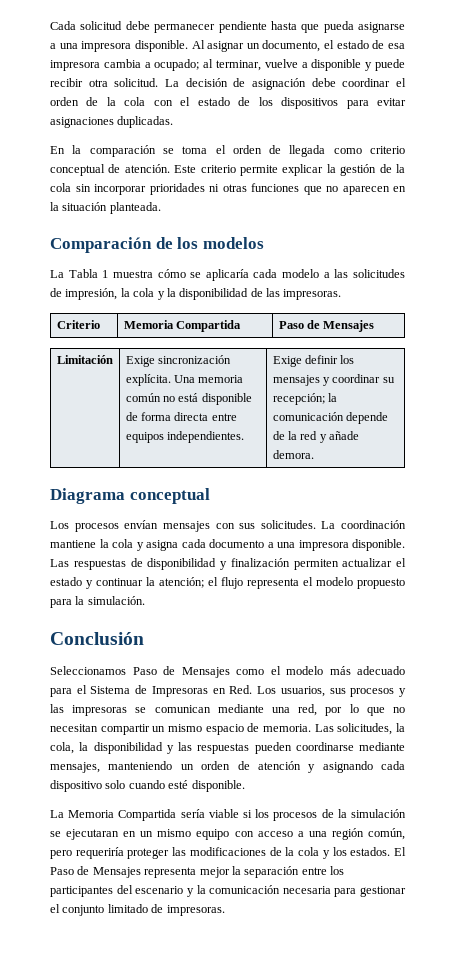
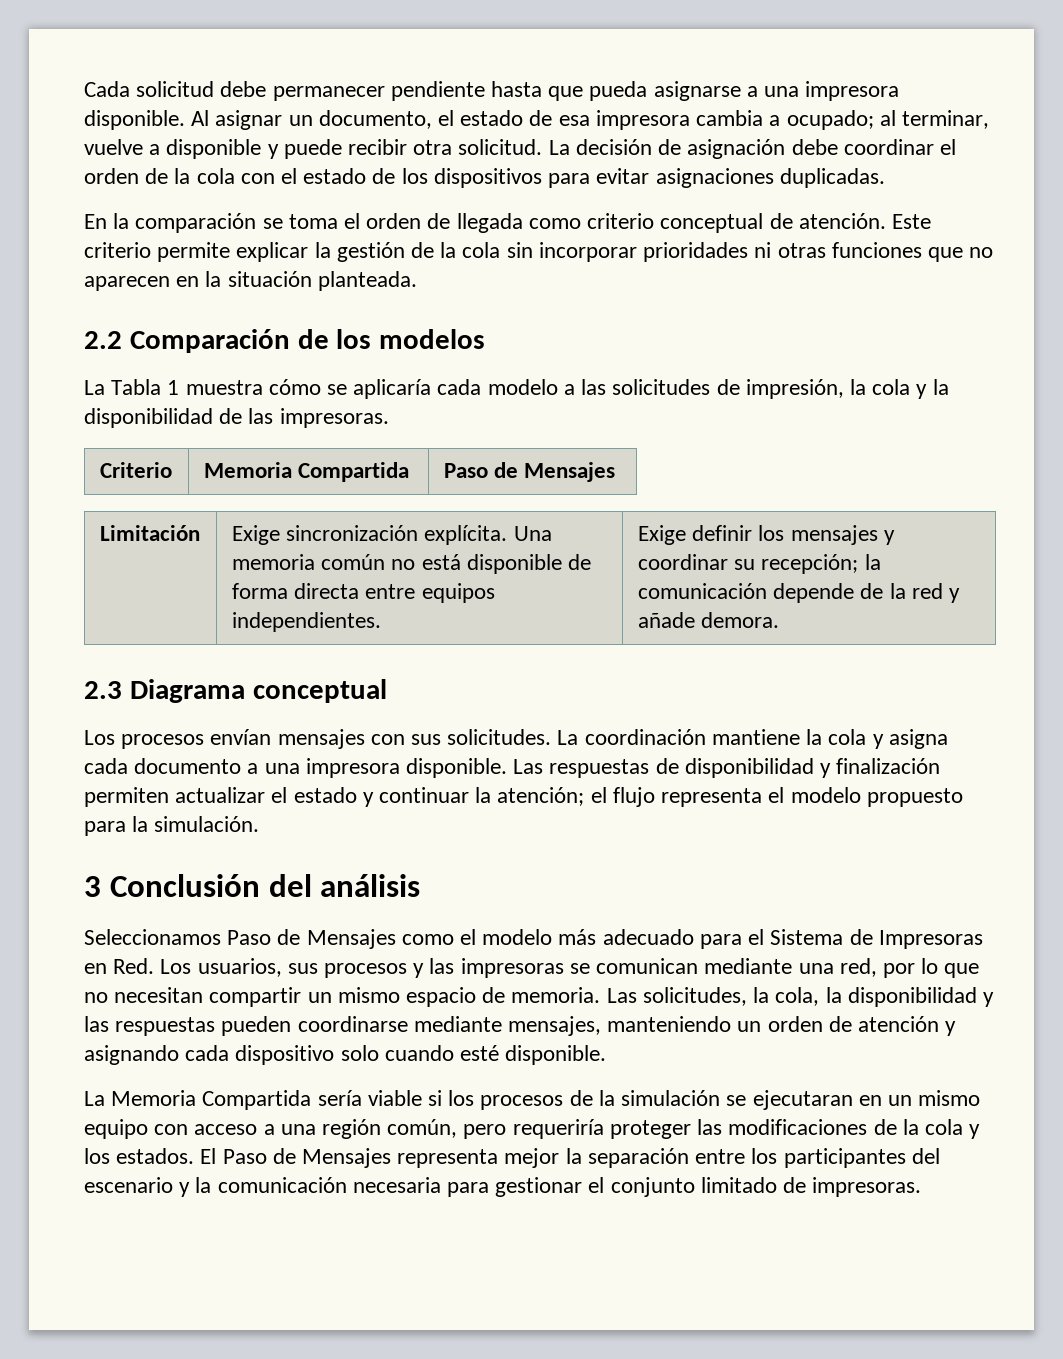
- Comparación de los modelos
+ 2.2 Comparación de los modelos
- Diagrama conceptual
+ 2.3 Diagrama conceptual
- Conclusión
+ 3 Conclusión del análisis

